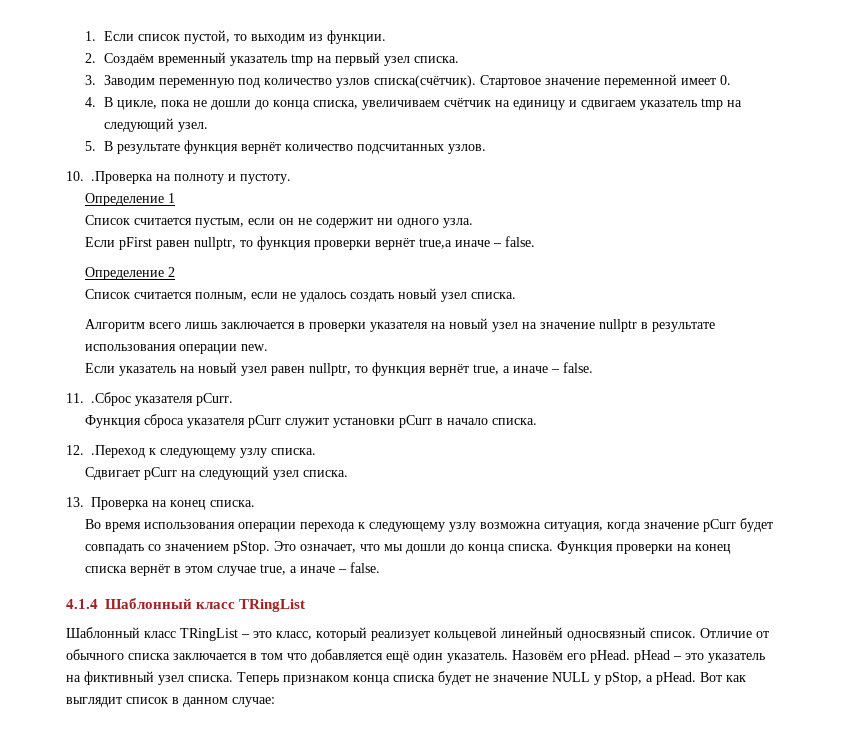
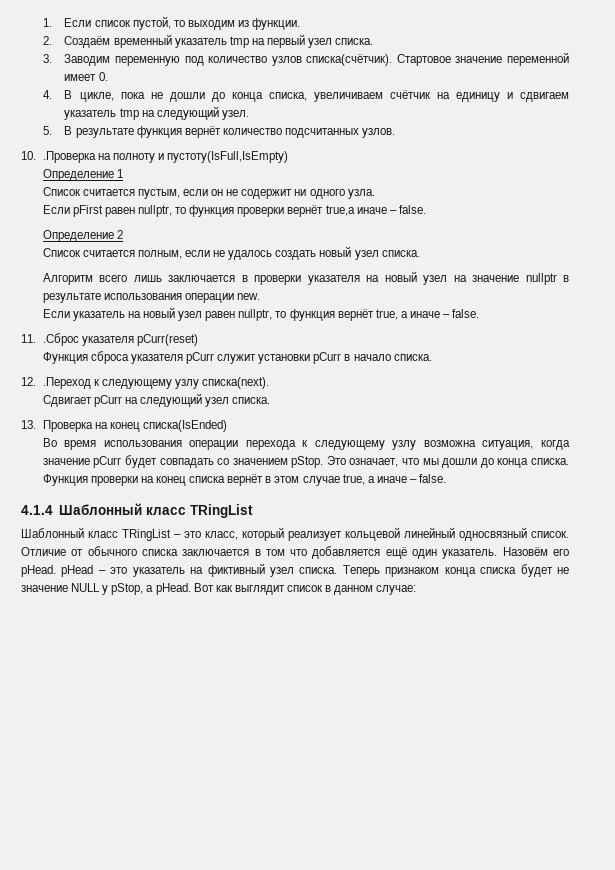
- 10. .Проверка на полноту и пустоту.
+ 10. .Проверка на полноту и пустоту(IsFull,IsEmpty)
- 11. .Сброс указателя pCurr.
+ 11. .Сброс указателя pCurr(reset)
- 12. .Переход к следующему узлу списка.
+ 12. .Переход к следующему узлу списка(next).
- 13. Проверка на конец списка.
+ 13. Проверка на конец списка(IsEnded)

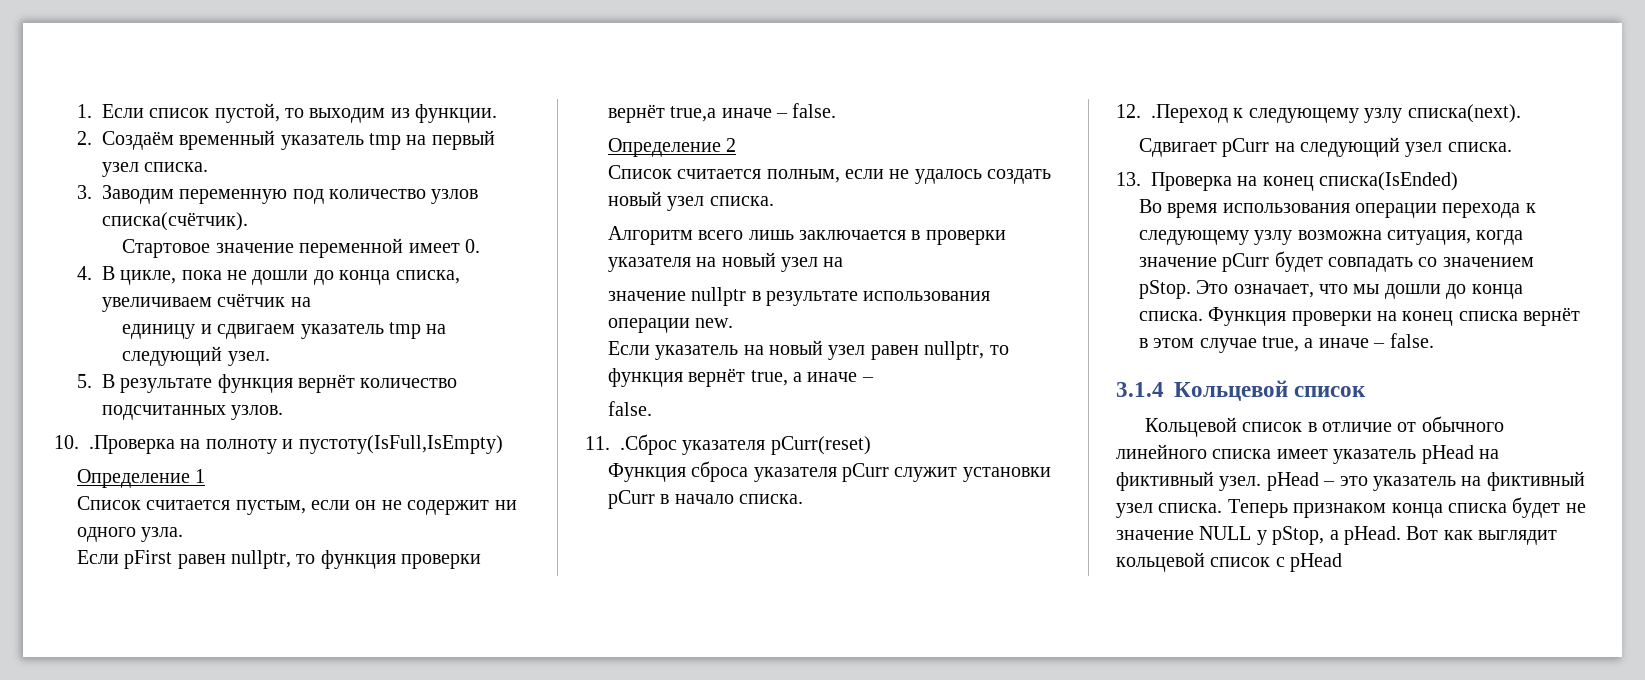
- 3. Заводим переменную под количество узлов списка(счётчик). Стартовое значение переменной имеет 0.
+ 3. Заводим переменную под количество узлов списка(счётчик).
+ Стартовое значение переменной имеет 0.
- 4. В цикле, пока не дошли до конца списка, увеличиваем счётчик на единицу и сдвигаем указатель tmp на следующий узел.
+ 4. В цикле, пока не дошли до конца списка, увеличиваем счётчик на
+ единицу и сдвигаем указатель tmp на следующий узел.
- Алгоритм всего лишь заключается в проверки указателя на новый узел на значение nullptr в результате использования операции new.
+ Алгоритм всего лишь заключается в проверки указателя на новый узел на
+ значение nullptr в результате использования операции new.
- Если указатель на новый узел равен nullptr, то функция вернёт true, а иначе – false.
+ Если указатель на новый узел равен nullptr, то функция вернёт true, а иначе –
+ false.
- 4.1.4 Шаблонный класс TRingList
- Шаблонный класс TRingList – это класс, который реализует кольцевой линейный односвязный список. Отличие от обычного списка заключается в том что добавляется ещё один указатель. Назовём его pHead. pHead – это указатель на фиктивный узел списка.
+ 3.1.4 Кольцевой список
+ Кольцевой список в отличие от обычного линейного списка имеет указатель pHead на фиктивный узел. pHead – это указатель на фиктивный узел списка.
- Вот как выглядит список в данном случае:
+ Вот как выглядит кольцевой список с pHead

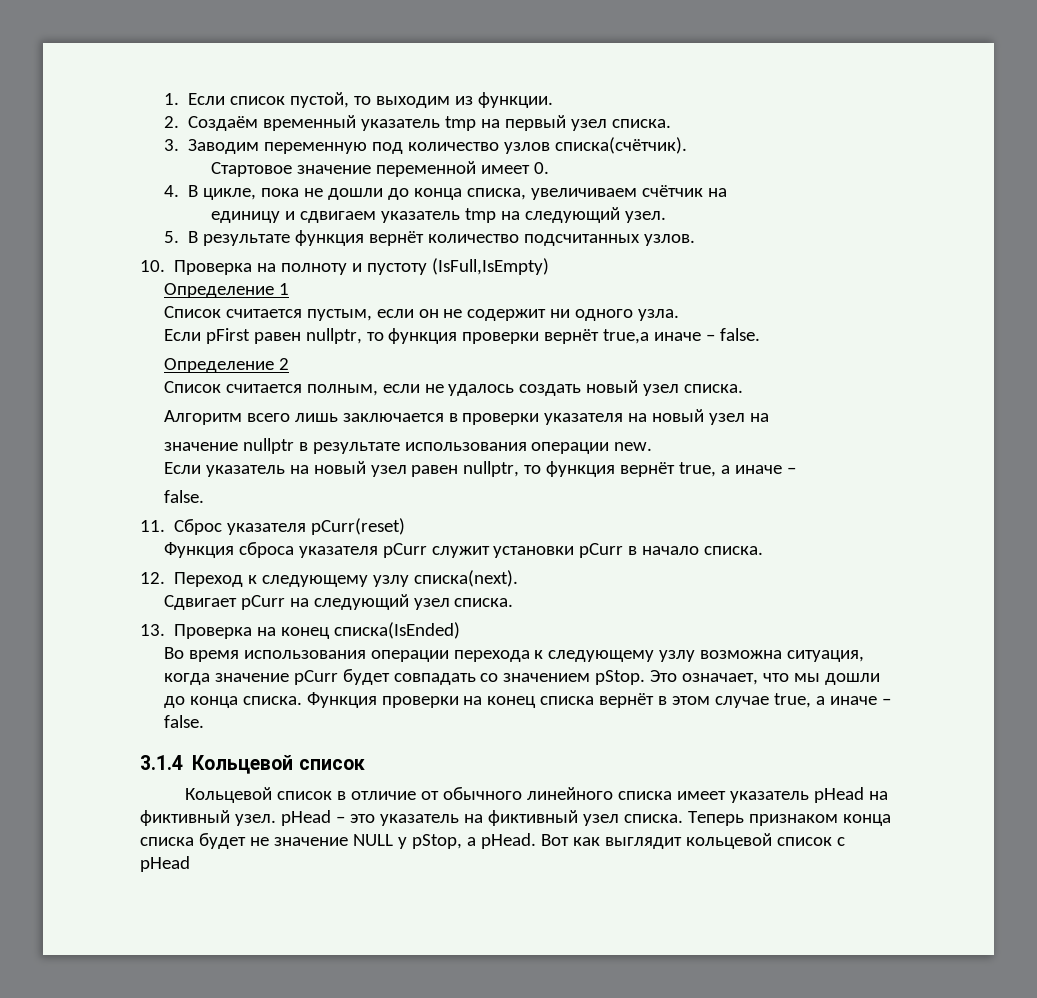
- 10. .Проверка на полноту и пустоту(IsFull,IsEmpty)
+ 10. Проверка на полноту и пустоту (IsFull,IsEmpty)
- 11. .Сброс указателя pCurr(reset)
+ 11. Сброс указателя pCurr(reset)
- 12. .Переход к следующему узлу списка(next).
+ 12. Переход к следующему узлу списка(next).

